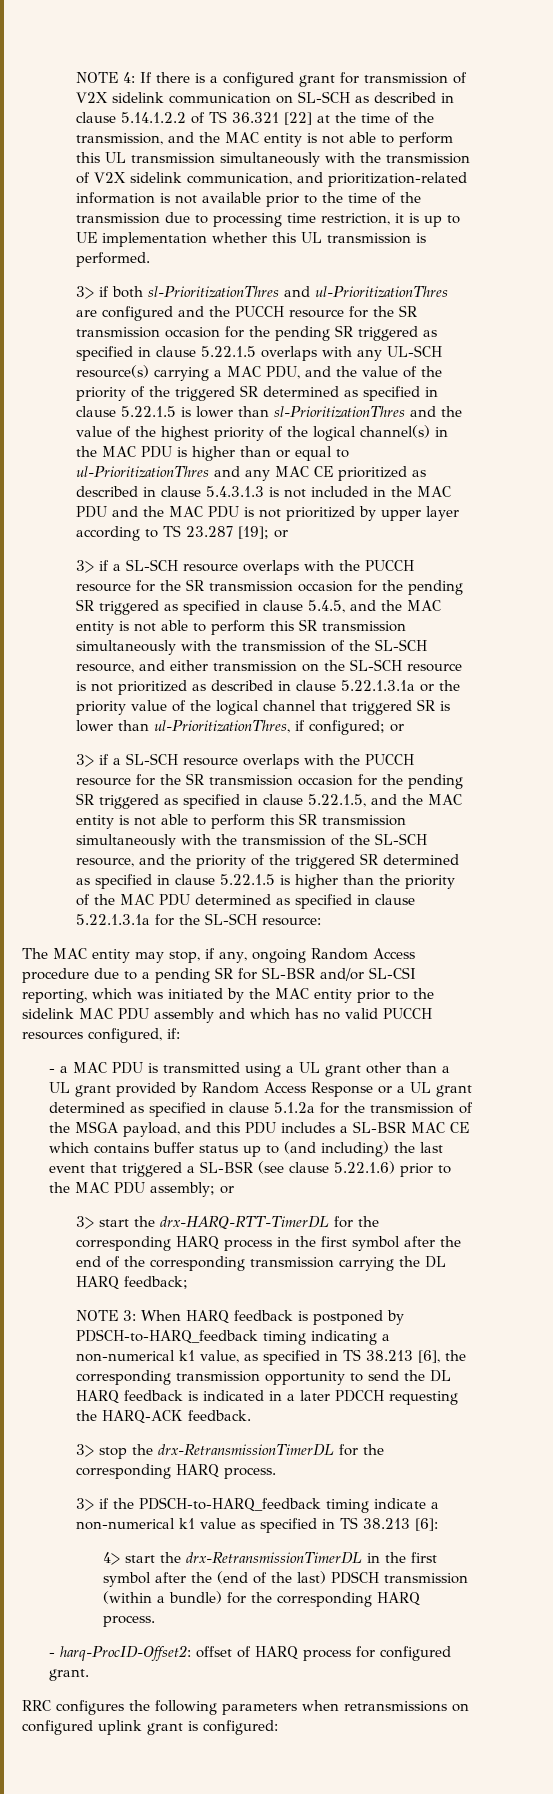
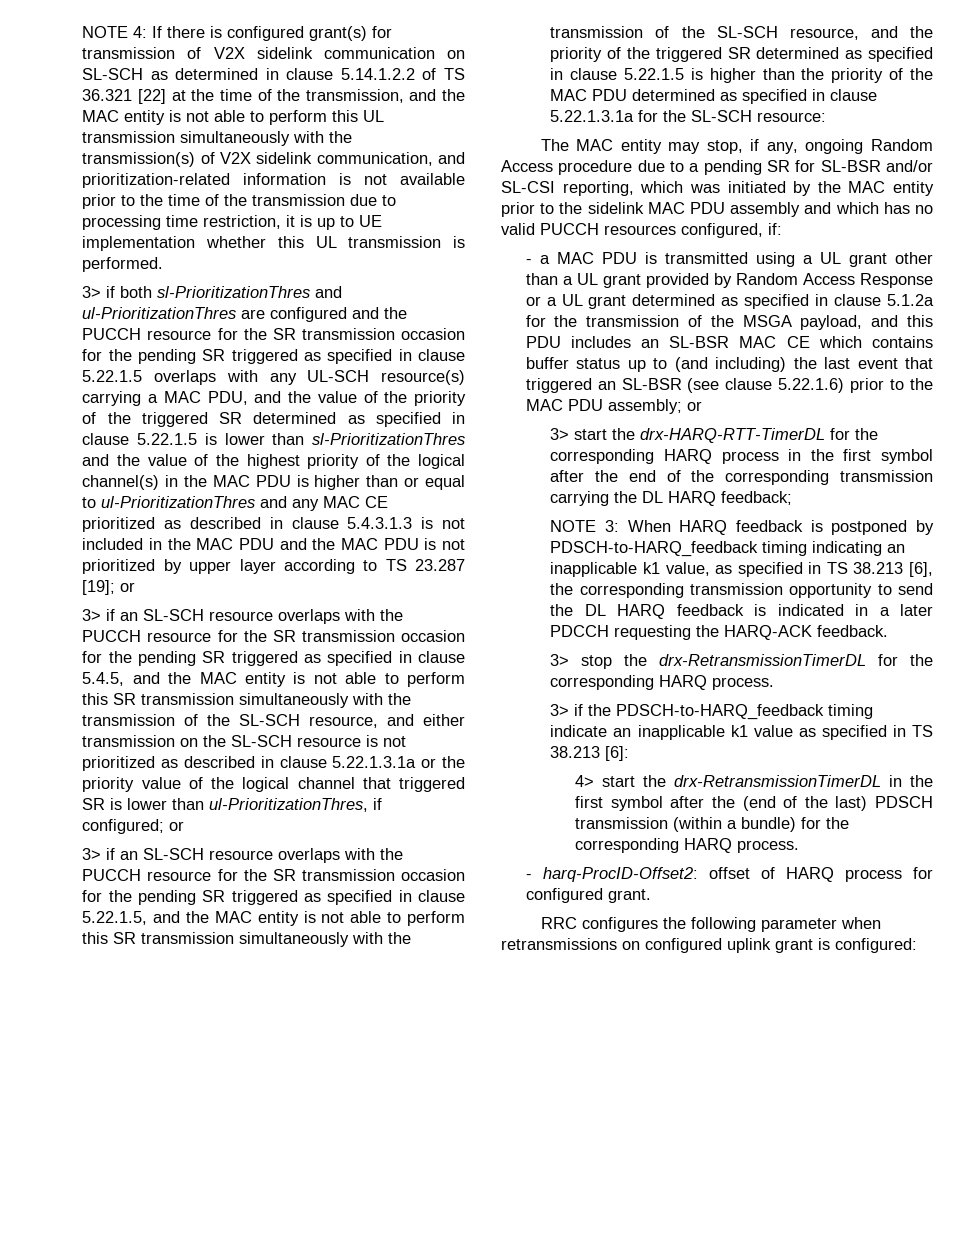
- If there is a configured grant for transmission of V2X sidelink communication on SL-SCH as described in clause 5.14.1.2.2 of TS 36.321 [22] at the time of the transmission, and the MAC entity is not able to perform this UL transmission simultaneously with the transmission of V2X sidelink communication, and prioritization-related information is not available prior to the time of the transmission due to processing time restriction, it is up to UE implementation whether this UL transmission is performed.
+ If there is configured grant(s) for transmission of V2X sidelink communication on SL-SCH as determined in clause 5.14.1.2.2 of TS 36.321 [22] at the time of the transmission, and the MAC entity is not able to perform this UL transmission simultaneously with the transmission(s) of V2X sidelink communication, and prioritization-related information is not available prior to the time of the transmission due to processing time restriction, it is up to UE implementation whether this UL transmission is performed.
- 3> if a SL-SCH resource overlaps with the PUCCH resource for the SR transmission occasion for the pending SR triggered as specified in clause 5.4.5, and the MAC entity is not able to perform this SR transmission simultaneously with the transmission of the SL-SCH resource, and either transmission on the SL-SCH resource is not prioritized as described in clause 5.22.1.3.1a or the priority value of the logical channel that triggered SR is lower than ul-PrioritizationThres, if configured;
+ 3> if an SL-SCH resource overlaps with the PUCCH resource for the SR transmission occasion for the pending SR triggered as specified in clause 5.4.5, and the MAC entity is not able to perform this SR transmission simultaneously with the transmission of the SL-SCH resource, and either transmission on the SL-SCH resource is not prioritized as described in clause 5.22.1.3.1a or the priority value of the logical channel that triggered SR is lower than ul-PrioritizationThres, if configured;
- 3> if a SL-SCH resource overlaps with the PUCCH resource for the SR transmission occasion for the pending SR triggered as specified in clause 5.22.1.5, and the MAC entity is not able to perform this SR transmission simultaneously with the transmission of the SL-SCH resource, and the priority of the triggered SR determined as specified in clause 5.22.1.5 is higher than the priority of the MAC PDU determined as specified in clause 5.22.1.3.1a for the SL-SCH resource:
+ 3> if an SL-SCH resource overlaps with the PUCCH resource for the SR transmission occasion for the pending SR triggered as specified in clause 5.22.1.5, and the MAC entity is not able to perform this SR transmission simultaneously with the transmission of the SL-SCH resource, and the priority of the triggered SR determined as specified in clause 5.22.1.5 is higher than the priority of the MAC PDU determined as specified in clause 5.22.1.3.1a for the SL-SCH resource:
- - a MAC PDU is transmitted using a UL grant other than a UL grant provided by Random Access Response or a UL grant determined as specified in clause 5.1.2a for the transmission of the MSGA payload, and this PDU includes a SL-BSR MAC CE which contains buffer status up to (and including) the last event that triggered a SL-BSR (see clause 5.22.1.6) prior to the MAC PDU assembly;
+ - a MAC PDU is transmitted using a UL grant other than a UL grant provided by Random Access Response or a UL grant determined as specified in clause 5.1.2a for the transmission of the MSGA payload, and this PDU includes an SL-BSR MAC CE which contains buffer status up to (and including) the last event that triggered an SL-BSR (see clause 5.22.1.6) prior to the MAC PDU assembly;
- NOTE 3: When HARQ feedback is postponed by PDSCH-to-HARQ_feedback timing indicating a non-numerical k1 value, as specified in TS 38.213 [6], the corresponding transmission opportunity to send the DL HARQ feedback is indicated in a later PDCCH requesting the HARQ-ACK feedback.
+ NOTE 3: When HARQ feedback is postponed by PDSCH-to-HARQ_feedback timing indicating an inapplicable k1 value, as specified in TS 38.213 [6], the corresponding transmission opportunity to send the DL HARQ feedback is indicated in a later PDCCH requesting the HARQ-ACK feedback.
- 3> if the PDSCH-to-HARQ_feedback timing indicate a non-numerical k1 value as specified in TS 38.213 [6]:
+ 3> if the PDSCH-to-HARQ_feedback timing indicate an inapplicable k1 value as specified in TS 38.213 [6]:
- RRC configures the following parameters when retransmissions on configured uplink grant is configured:
+ RRC configures the following parameter when retransmissions on configured uplink grant is configured:

